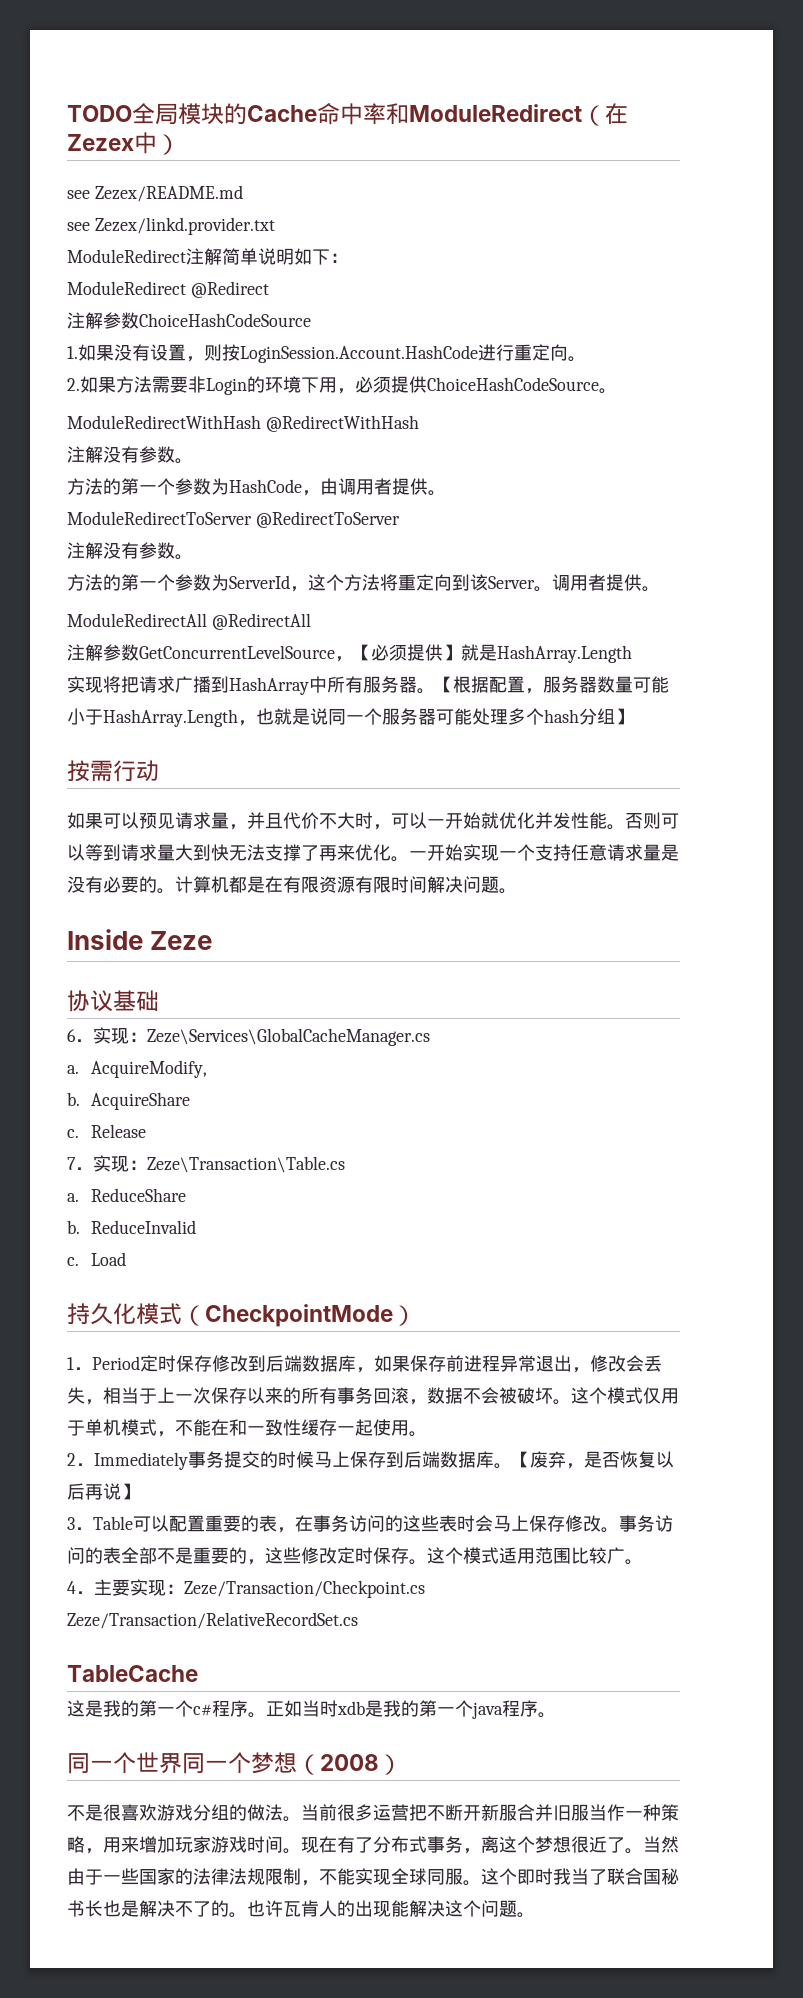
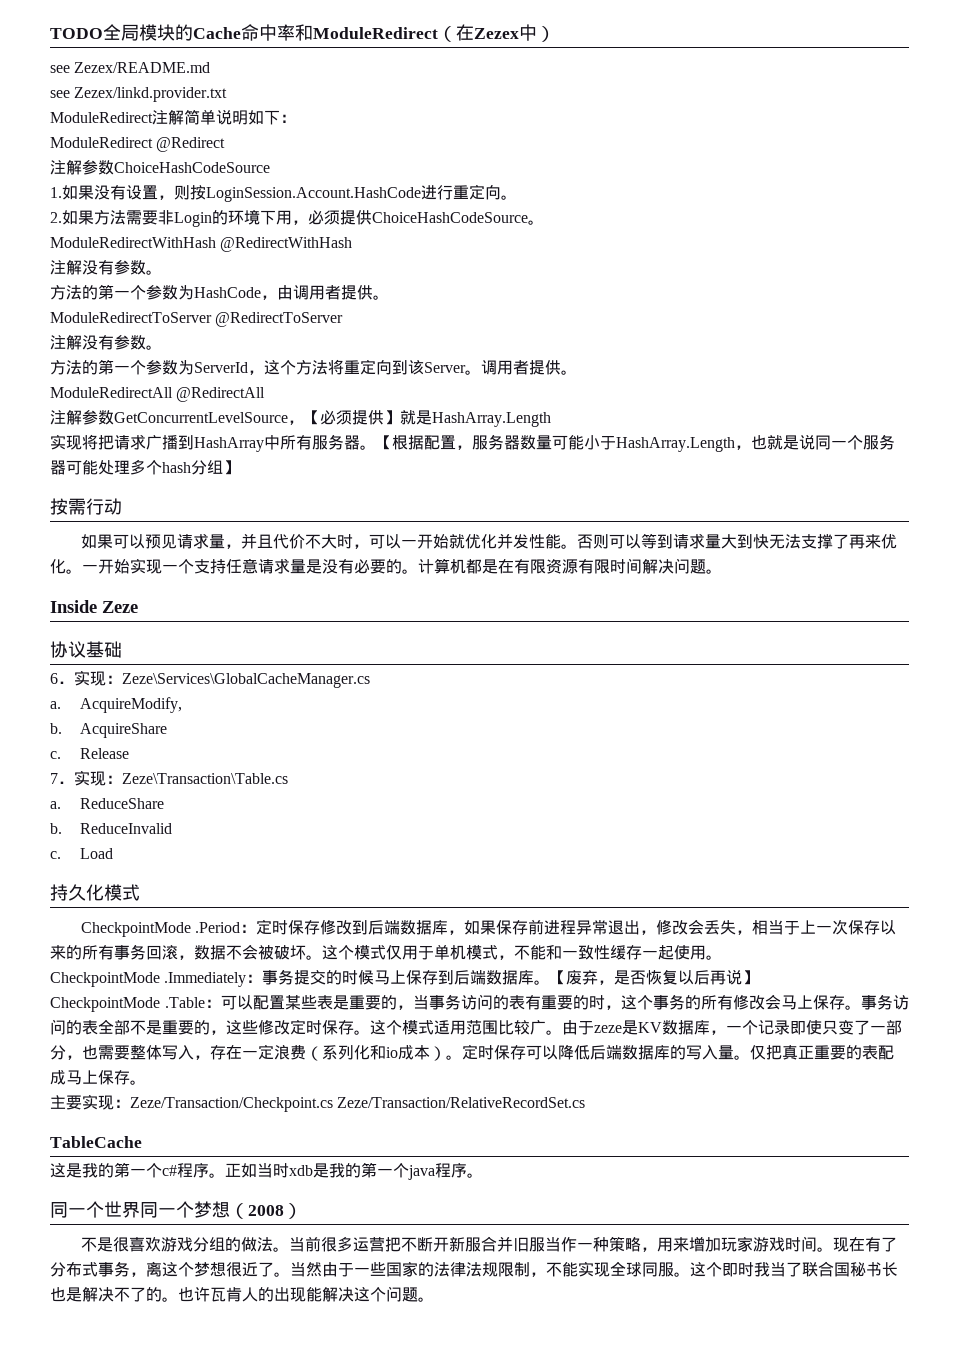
- 持久化模式（CheckpointMode）
- 1．Period定时保存修改到后端数据库，如果保存前进程异常退出，修改会丢失，相当于上一次保存以来的所有事务回滚，数据不会被破坏。
+ 持久化模式
+ CheckpointMode .Period：定时保存修改到后端数据库，如果保存前进程异常退出，修改会丢失，相当于上一次保存以来的所有事务回滚，数据不会被破坏。
- 这个模式仅用于单机模式，不能在和一致性缓存一起使用。
+ 这个模式仅用于单机模式，不能和一致性缓存一起使用。
- 2．Immediately事务提交的时候马上保存到后端数据库。
+ CheckpointMode .Immediately：事务提交的时候马上保存到后端数据库。
- 3．Table可以配置重要的表，在事务访问的这些表时会马上保存修改。
+ CheckpointMode .Table：可以配置某些表是重要的，当事务访问的表有重要的时，这个事务的所有修改会马上保存。
- 这个模式适用范围比较广。
- 4．主要实现：Zeze/Transaction/Checkpoint.cs Zeze/Transaction/RelativeRecordSet.cs
+ 这个模式适用范围比较广。由于zeze是KV数据库，一个记录即使只变了一部分，也需要整体写入，存在一定浪费（系列化和io成本）。定时保存可以降低后端数据库的写入量。仅把真正重要的表配成马上保存。
+ 主要实现：Zeze/Transaction/Checkpoint.cs Zeze/Transaction/RelativeRecordSet.cs

